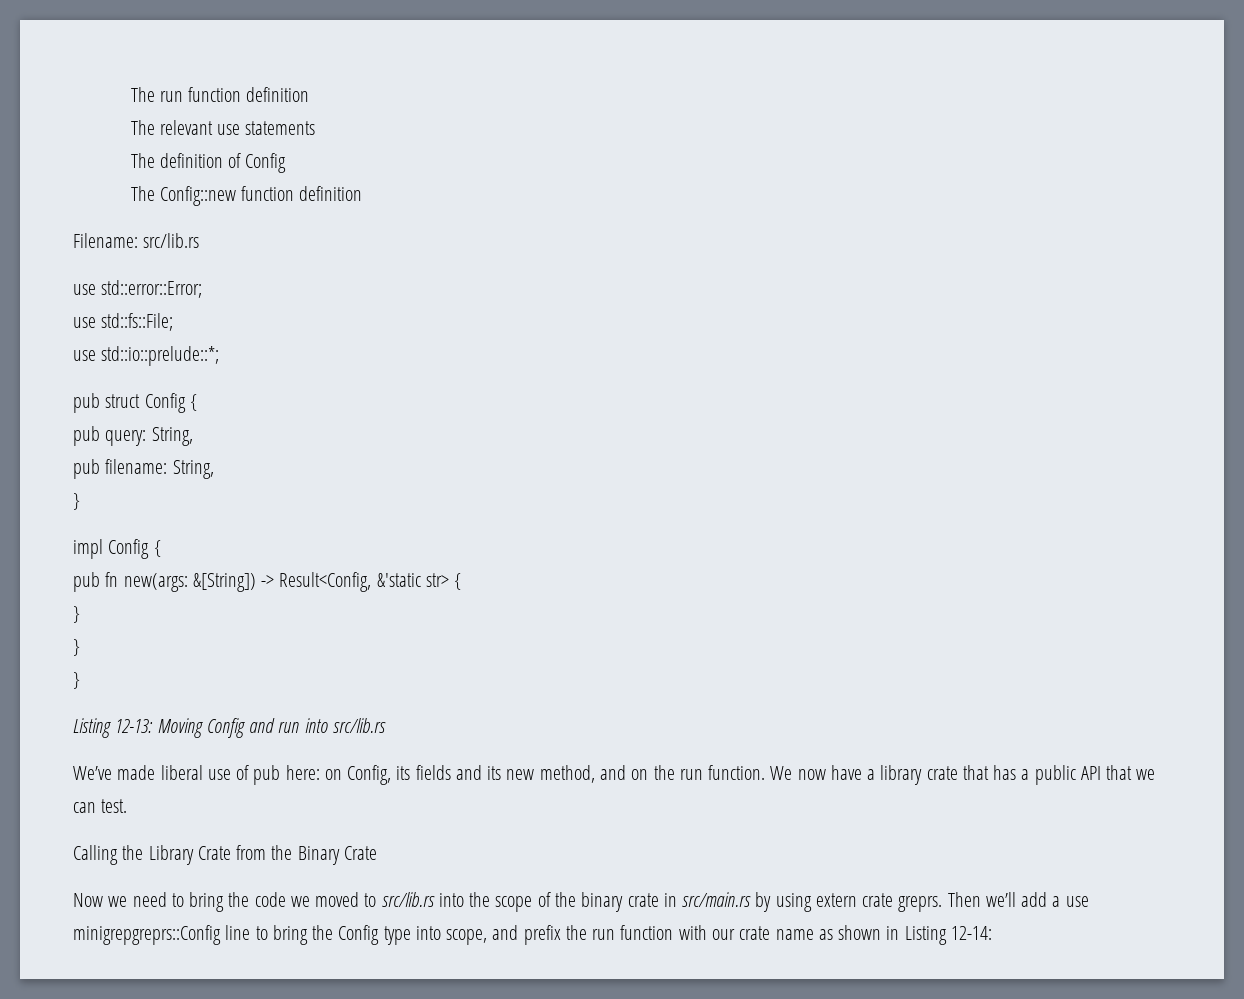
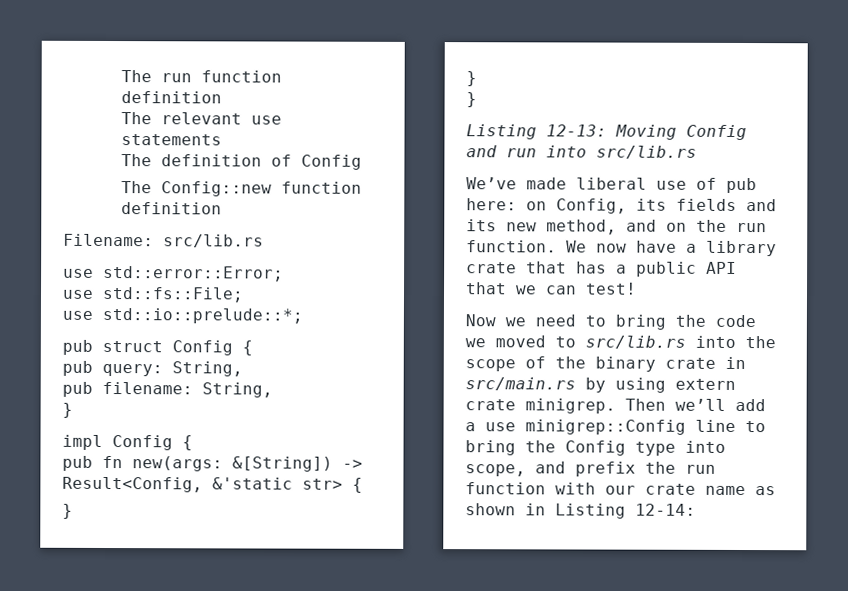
- We now have a library crate that has a public API that we can test.
- Calling the Library Crate from the Binary Crate
+ We now have a library crate that has a public API that we can test!
- Now we need to bring the code we moved to src/lib.rs into the scope of the binary crate in src/main.rs by using extern crate greprs.
+ Now we need to bring the code we moved to src/lib.rs into the scope of the binary crate in src/main.rs by using extern crate minigrep.
- Then we’ll add a use minigrepgreprs::Config line to bring the Config type into scope, and prefix the run function with our crate name as shown in Listing 12-14:
+ Then we’ll add a use minigrep::Config line to bring the Config type into scope, and prefix the run function with our crate name as shown in Listing 12-14:

